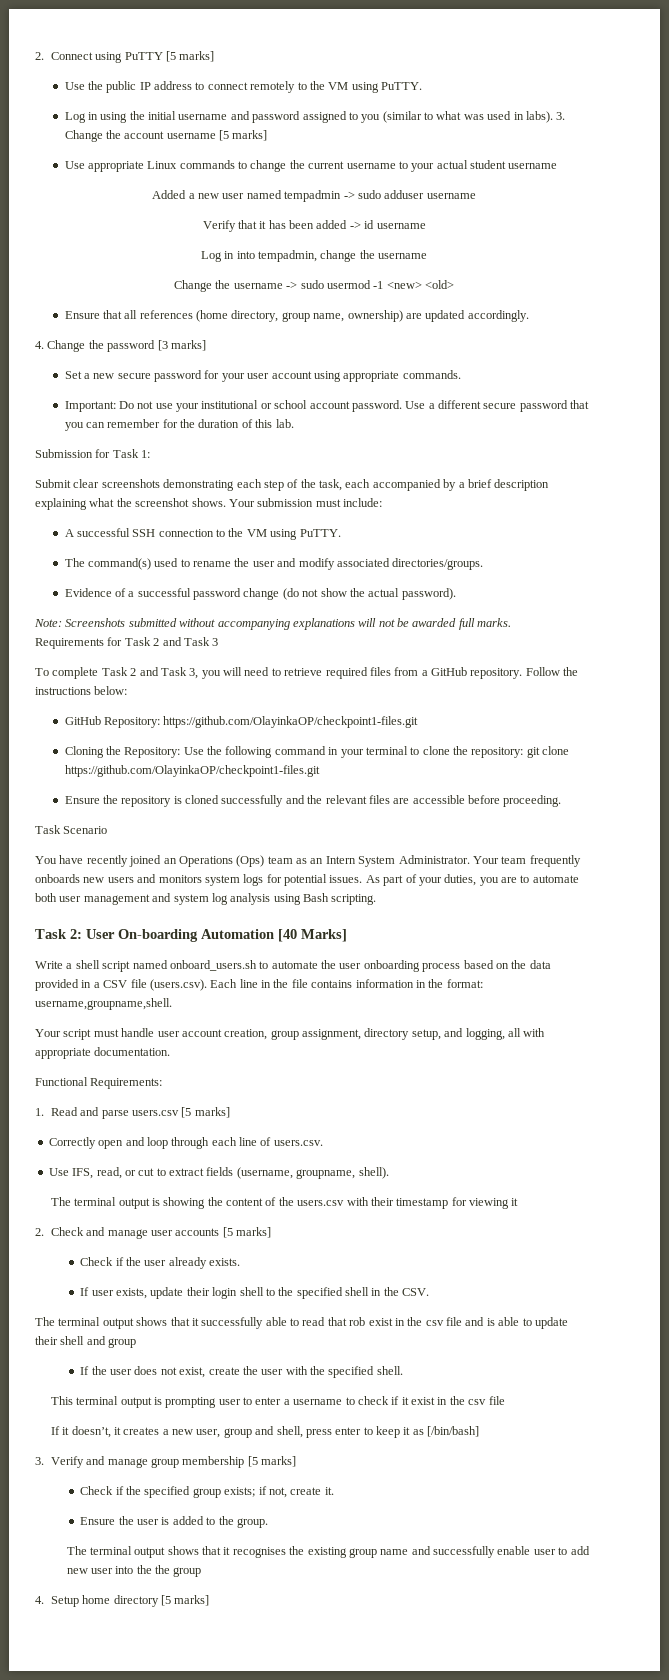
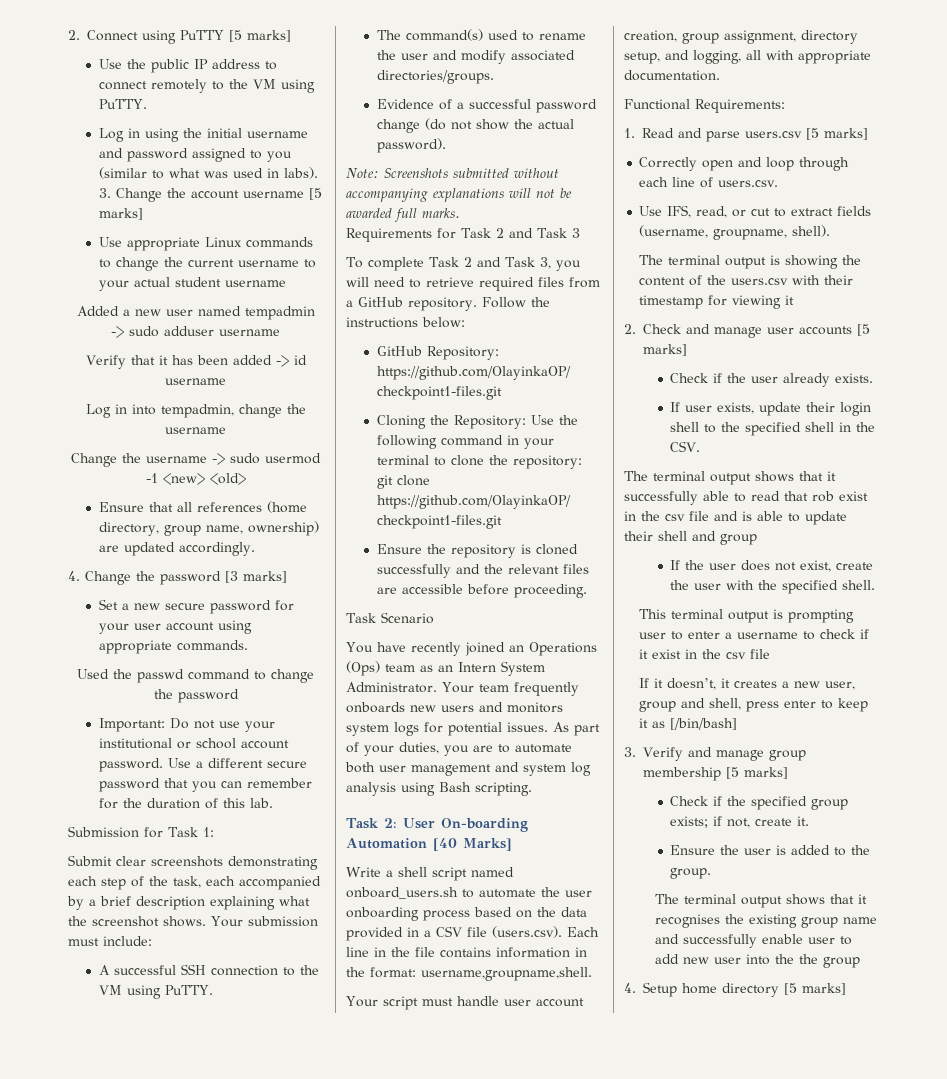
+ Used the passwd command to change the password

